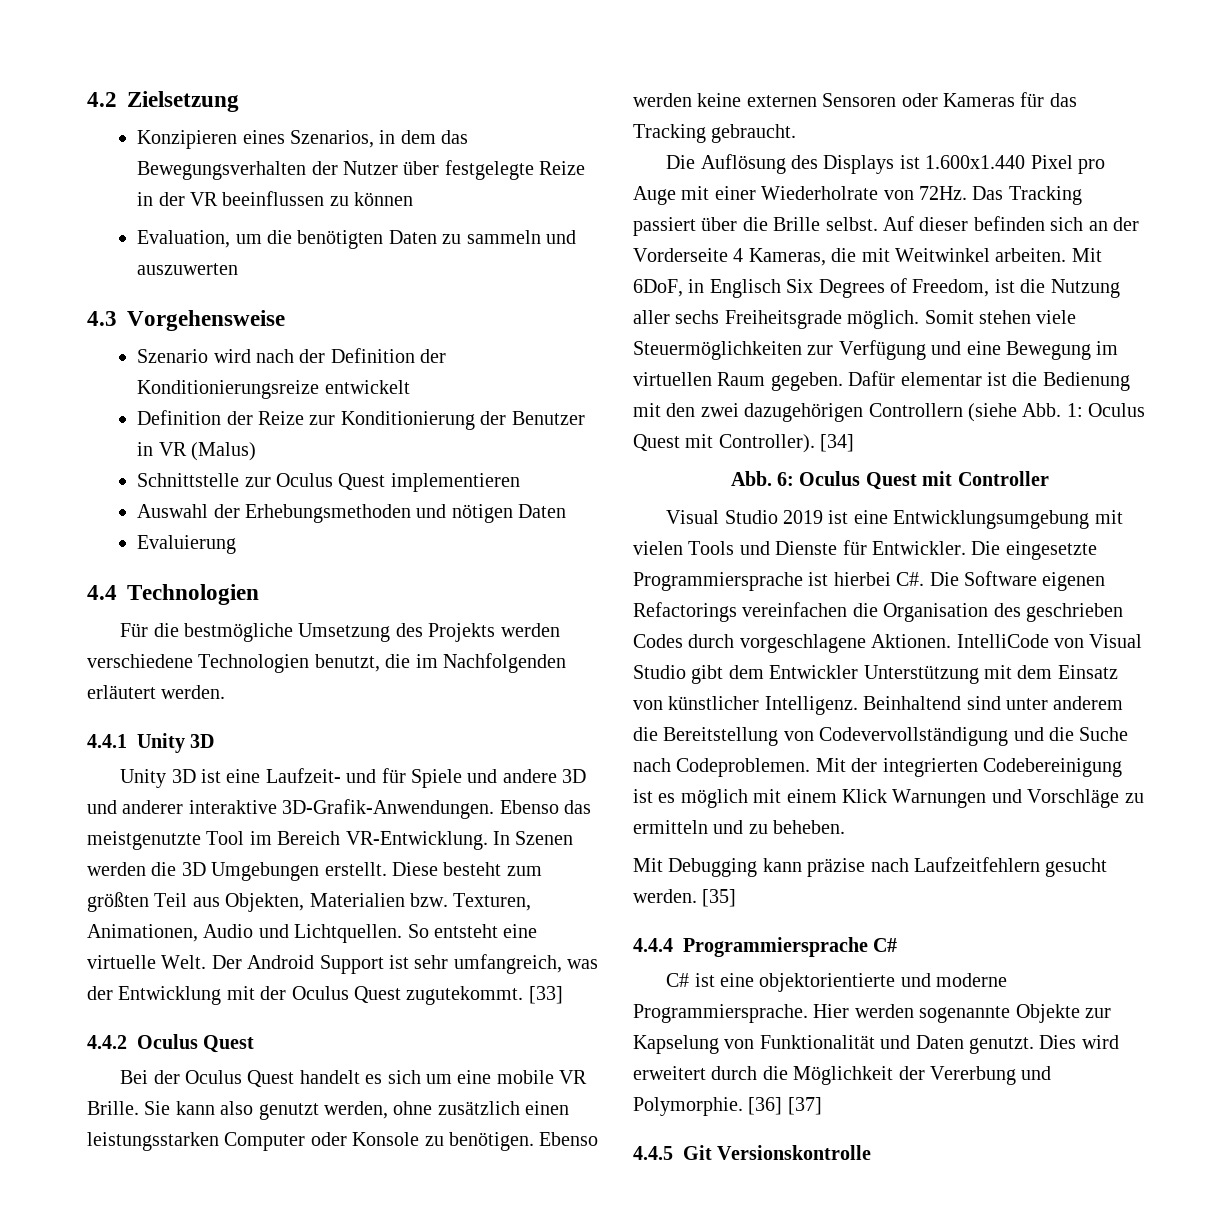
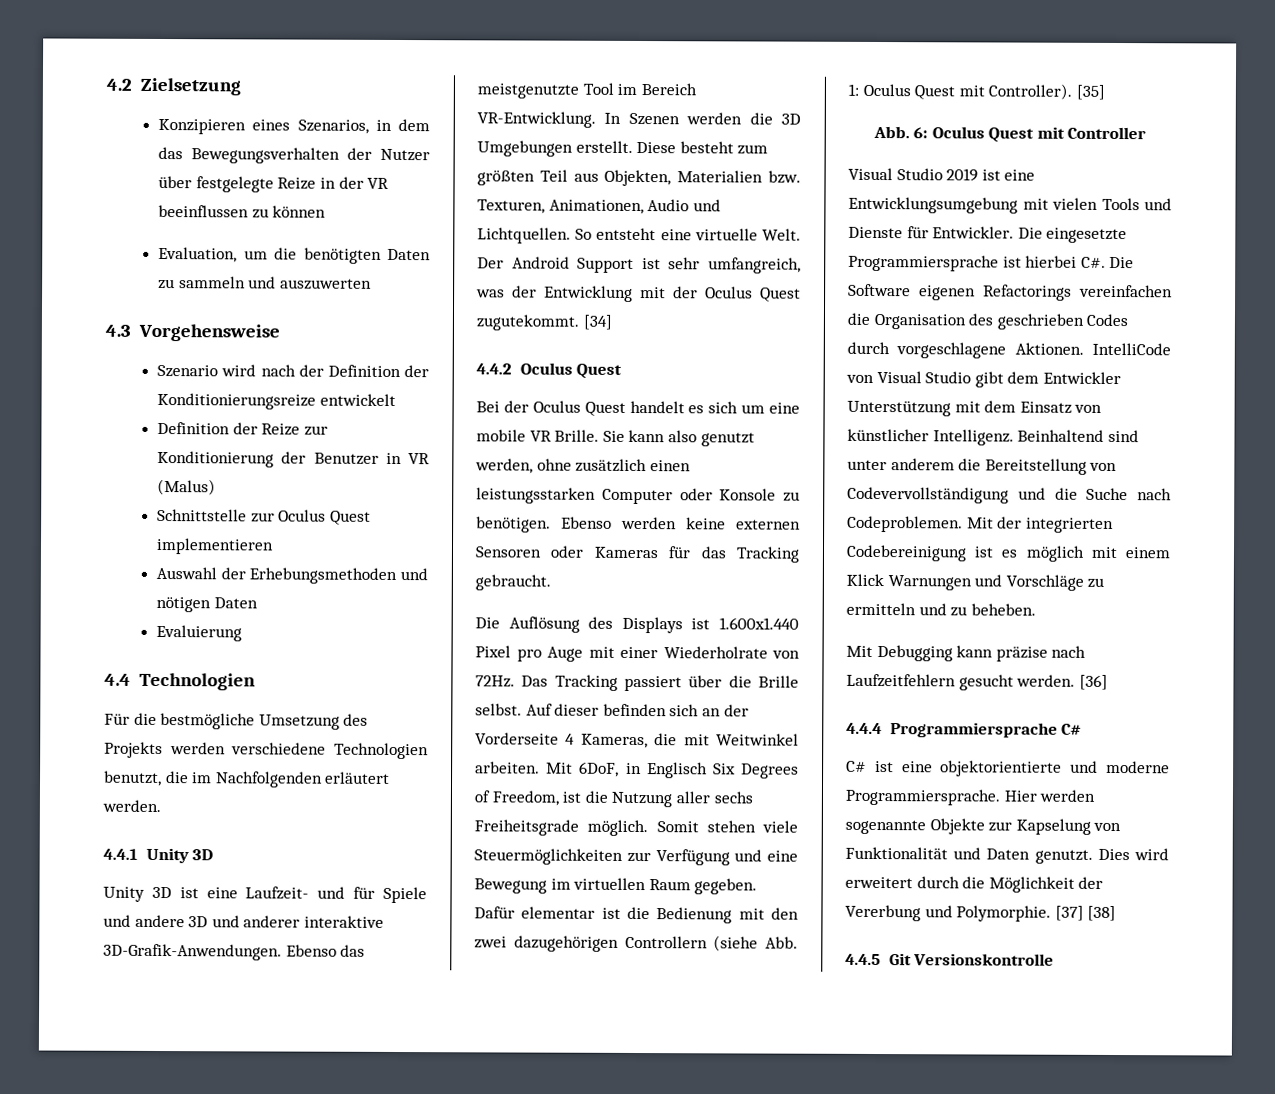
- [33]
+ [34]
- [34]
+ [35]
- [35]
+ [36]
- [36] [37]
+ [37] [38]

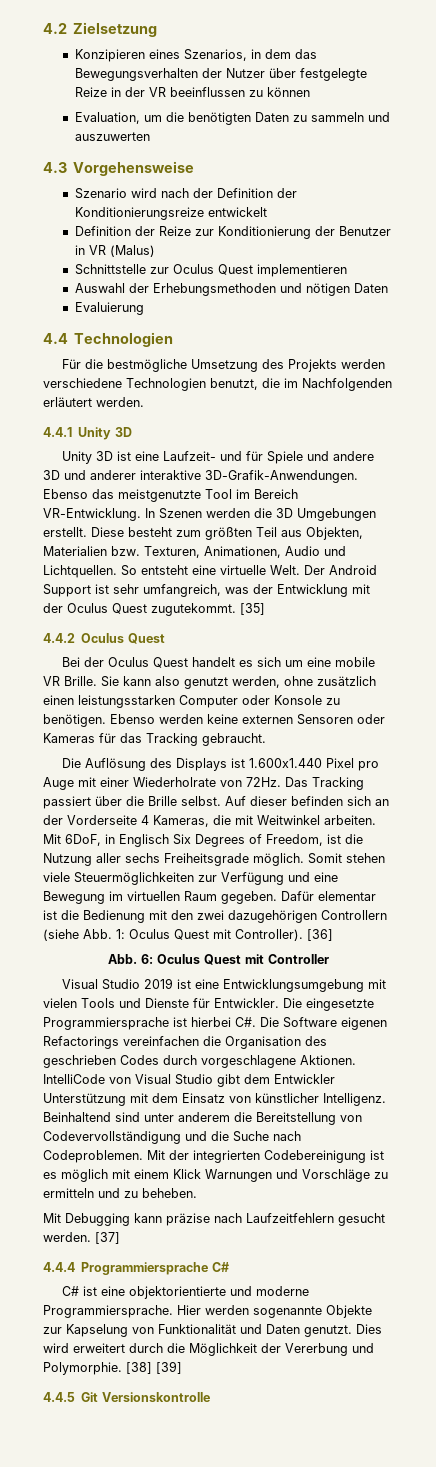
- [34]
+ [35]
- [35]
+ [36]
- [36]
+ [37]
- [37] [38]
+ [38] [39]

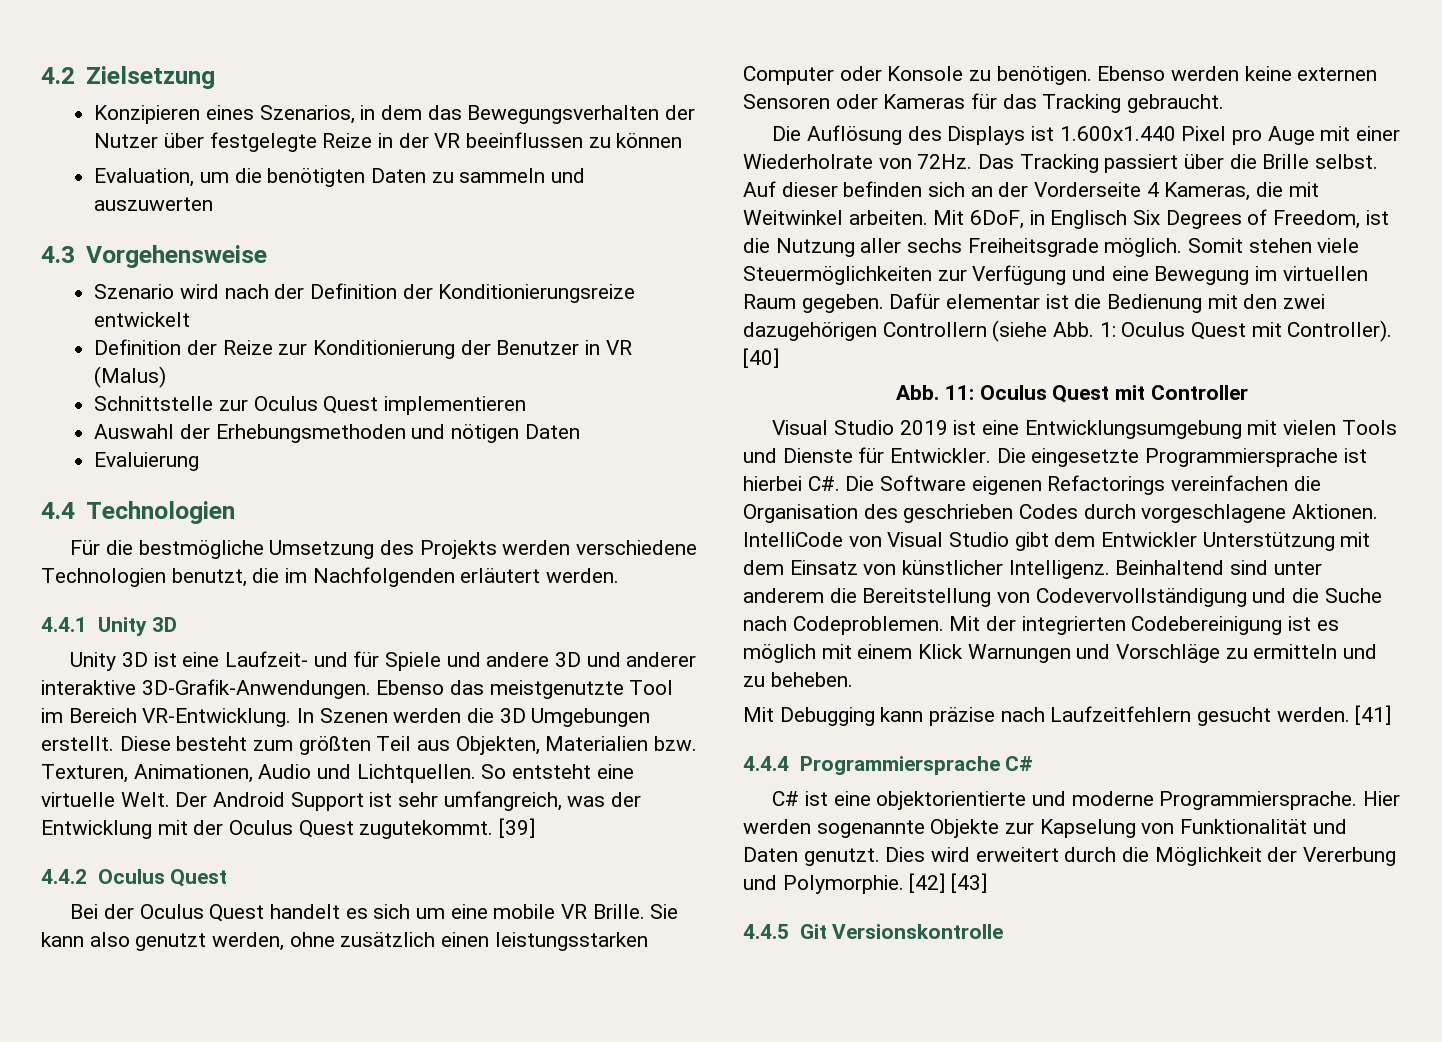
- [35]
+ [39]
- [36]
- Abb. 6: Oculus Quest mit Controller
+ [40]
+ Abb. 11: Oculus Quest mit Controller
- [37]
+ [41]
- [38] [39]
+ [42] [43]

